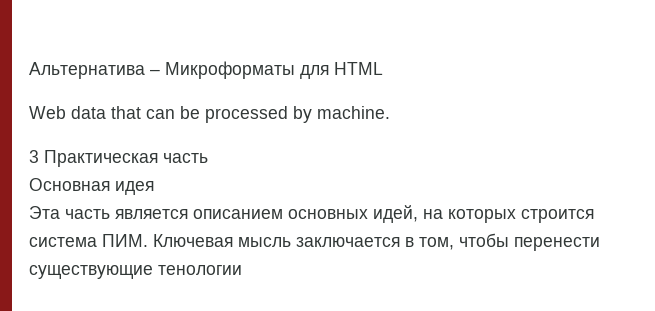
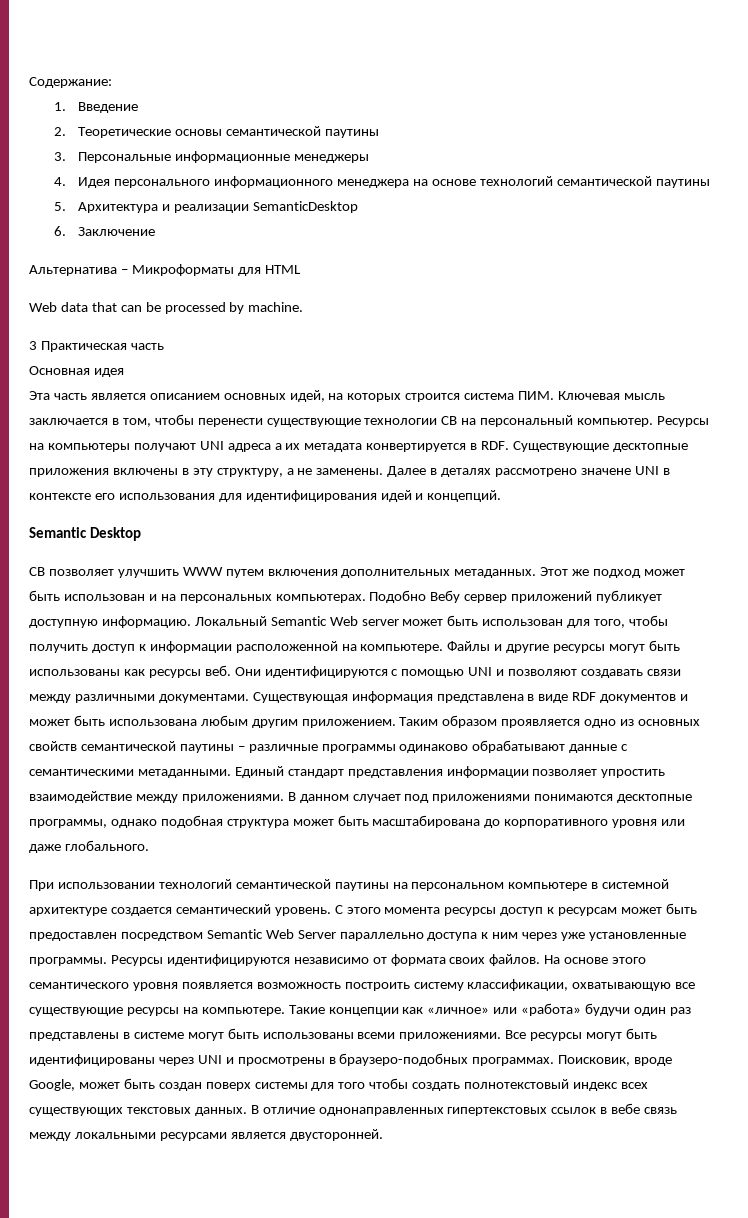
+ Содержание:
+ 1. Введение
+ 2. Теоретические основы семантической паутины
+ 3. Персональные информационные менеджеры
+ 4. Идея персонального информационного менеджера на основе технологий семантической паутины
+ 5. Архитектура и реализации SemanticDesktop
+ 6. Заключение
- Эта часть является описанием основных идей, на которых строится система ПИМ. Ключевая мысль заключается в том, чтобы перенести существующие тенологии
+ Эта часть является описанием основных идей, на которых строится система ПИМ. Ключевая мысль заключается в том, чтобы перенести существующие технологии СВ на персональный компьютер. Ресурсы на компьютеры получают UNI адреса а их метадата конвертируется в RDF. Существующие десктопные приложения включены в эту структуру, а не заменены. Далее в деталях рассмотрено значене UNI в контексте его использования для идентифицирования идей и концепций.
+ Semantic Desktop
+ СВ позволяет улучшить WWW путем включения дополнительных метаданных. Этот же подход может быть использован и на персональных компьютерах. Подобно Вебу сервер приложений публикует доступную информацию. Локальный Semantic Web server может быть использован для того, чтобы получить доступ к информации расположенной на компьютере. Файлы и другие ресурсы могут быть использованы как ресурсы веб. Они идентифицируются с помощью UNI и позволяют создавать связи между различными документами. Существующая информация представлена в виде RDF документов и может быть использована любым другим приложением. Таким образом проявляется одно из основных свойств семантической паутины – различные программы одинаково обрабатывают данные с семантическими метаданными. Единый стандарт представления информации позволяет упростить взаимодействие между приложениями. В данном случает под приложениями понимаются десктопные программы, однако подобная структура может быть масштабирована до корпоративного уровня или даже глобального.
+ При использовании технологий семантической паутины на персональном компьютере в системной архитектуре создается семантический уровень. С этого момента ресурсы доступ к ресурсам может быть предоставлен посредством Semantic Web Server параллельно доступа к ним через уже установленные программы. Ресурсы идентифицируются независимо от формата своих файлов. На основе этого семантического уровня появляется возможность построить систему классификации, охватывающую все существующие ресурсы на компьютере. Такие концепции как «личное» или «работа» будучи один раз представлены в системе могут быть использованы всеми приложениями. Все ресурсы могут быть идентифицированы через UNI и просмотрены в браузеро-подобных программах. Поисковик, вроде Google, может быть создан поверх системы для того чтобы создать полнотекстовый индекс всех существующих текстовых данных. В отличие однонаправленных гипертекстовых ссылок в вебе связь между локальными ресурсами является двусторонней.

